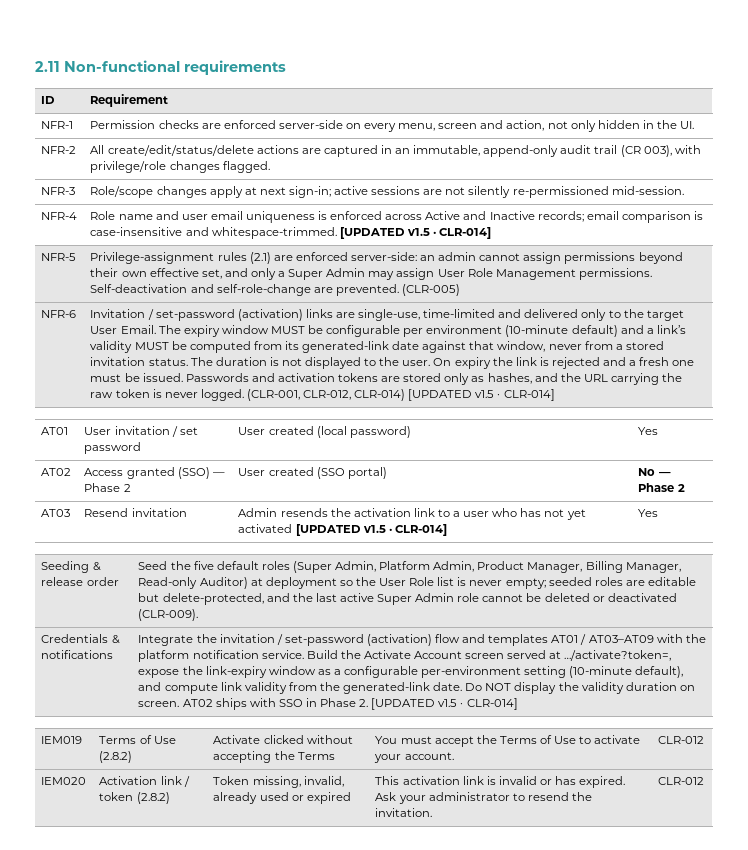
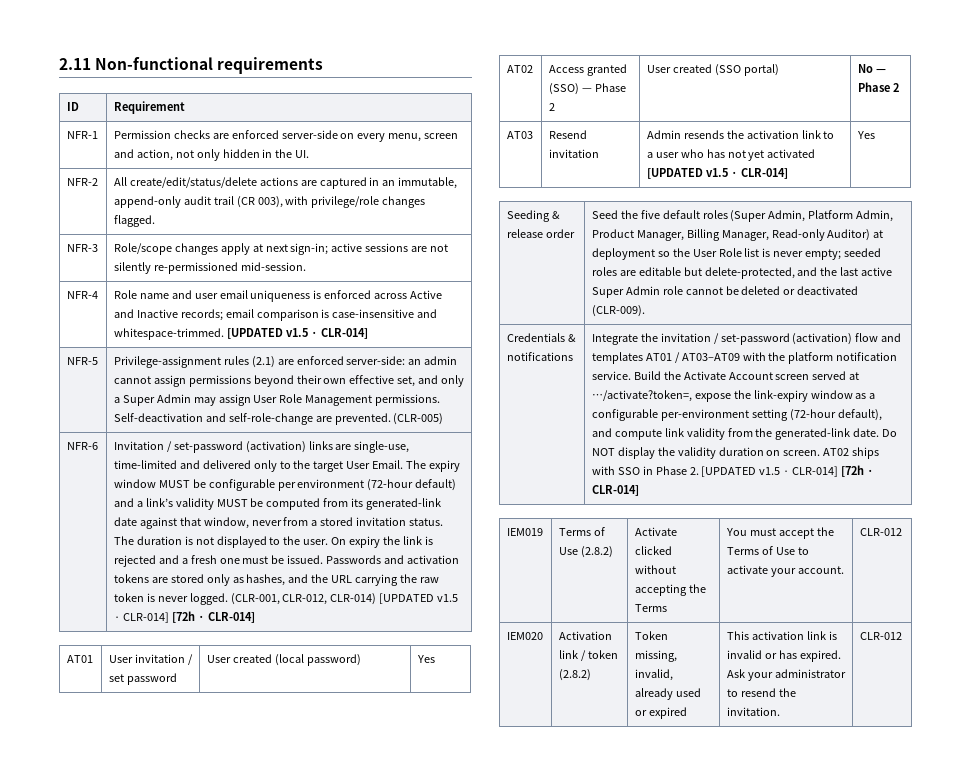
- The expiry window MUST be configurable per environment (10-minute default) and a link’s validity MUST be computed from its generated-link date against that window, never from a stored invitation status.
+ The expiry window MUST be configurable per environment (72-hour default) and a link’s validity MUST be computed from its generated-link date against that window, never from a stored invitation status.
- (CLR-001, CLR-012, CLR-014) [UPDATED v1.5 · CLR-014]
+ (CLR-001, CLR-012, CLR-014) [UPDATED v1.5 · CLR-014] [72h · CLR-014]
- Build the Activate Account screen served at …/activate?token=, expose the link-expiry window as a configurable per-environment setting (10-minute default), and compute link validity from the generated-link date.
+ Build the Activate Account screen served at …/activate?token=, expose the link-expiry window as a configurable per-environment setting (72-hour default), and compute link validity from the generated-link date.
- AT02 ships with SSO in Phase 2. [UPDATED v1.5 · CLR-014]
+ AT02 ships with SSO in Phase 2. [UPDATED v1.5 · CLR-014] [72h · CLR-014]

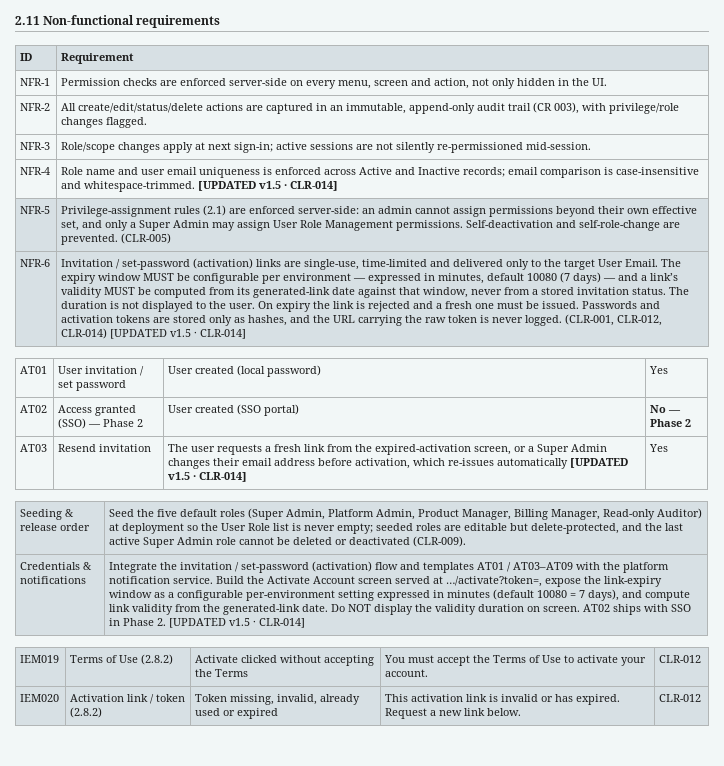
- The expiry window MUST be configurable per environment (72-hour default) and a link’s validity MUST be computed from its generated-link date against that window, never from a stored invitation status.
+ The expiry window MUST be configurable per environment — expressed in minutes, default 10080 (7 days) — and a link’s validity MUST be computed from its generated-link date against that window, never from a stored invitation status.
- (CLR-001, CLR-012, CLR-014) [UPDATED v1.5 · CLR-014] [72h · CLR-014]
+ (CLR-001, CLR-012, CLR-014) [UPDATED v1.5 · CLR-014]
- AT03 | Resend invitation | Admin resends the activation link to a user who has not yet activated [UPDATED v1.5 · CLR-014] | Yes
+ AT03 | Resend invitation | The user requests a fresh link from the expired-activation screen, or a Super Admin changes their email address before activation, which re-issues automatically [UPDATED v1.5 · CLR-014] | Yes
- Build the Activate Account screen served at …/activate?token=, expose the link-expiry window as a configurable per-environment setting (72-hour default), and compute link validity from the generated-link date.
+ Build the Activate Account screen served at …/activate?token=, expose the link-expiry window as a configurable per-environment setting expressed in minutes (default 10080 = 7 days), and compute link validity from the generated-link date.
- AT02 ships with SSO in Phase 2. [UPDATED v1.5 · CLR-014] [72h · CLR-014]
+ AT02 ships with SSO in Phase 2. [UPDATED v1.5 · CLR-014]
- IEM020 | Activation link / token (2.8.2) | Token missing, invalid, already used or expired | This activation link is invalid or has expired. Ask your administrator to resend the invitation. | CLR-012
+ IEM020 | Activation link / token (2.8.2) | Token missing, invalid, already used or expired | This activation link is invalid or has expired. Request a new link below. | CLR-012

